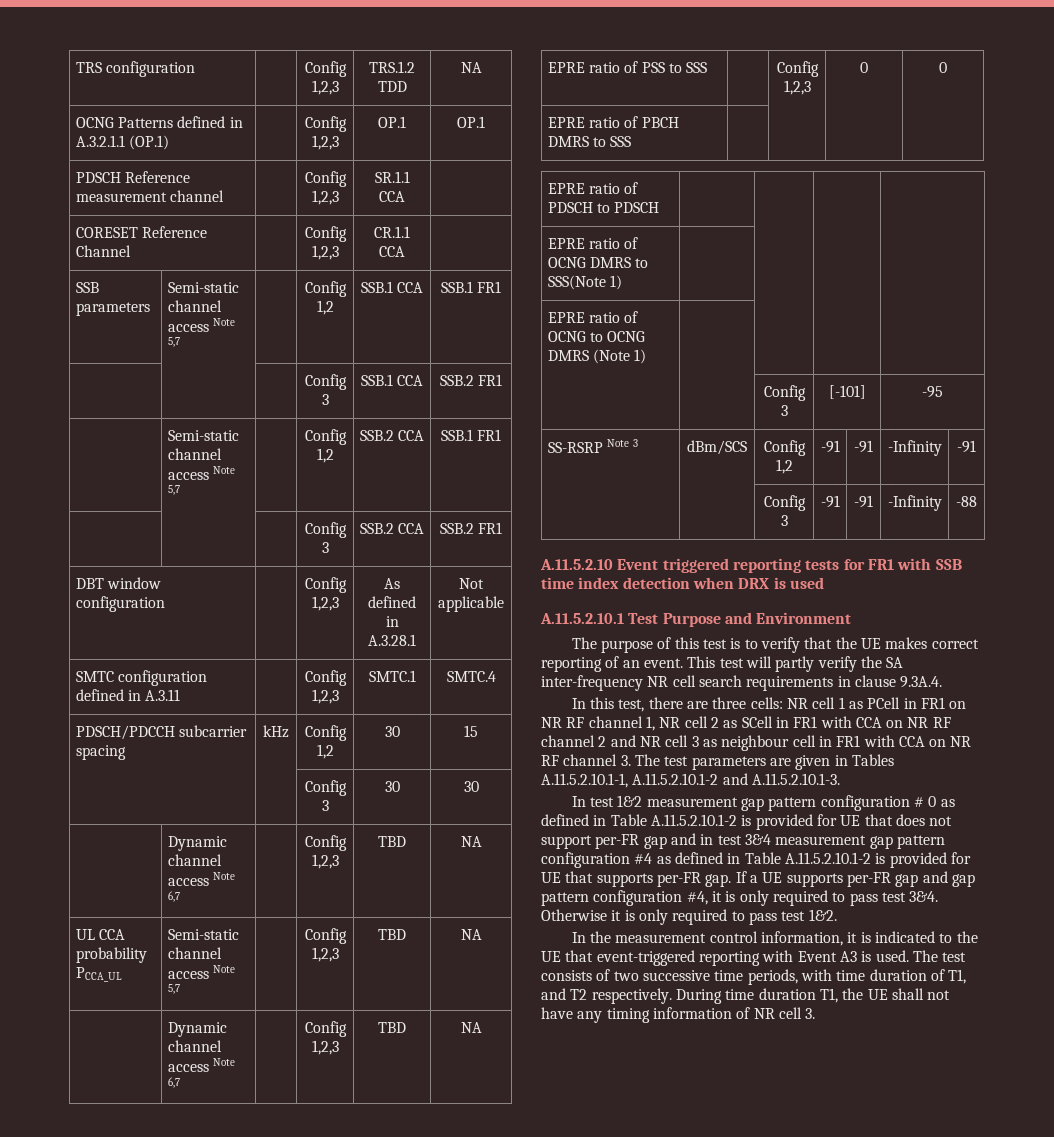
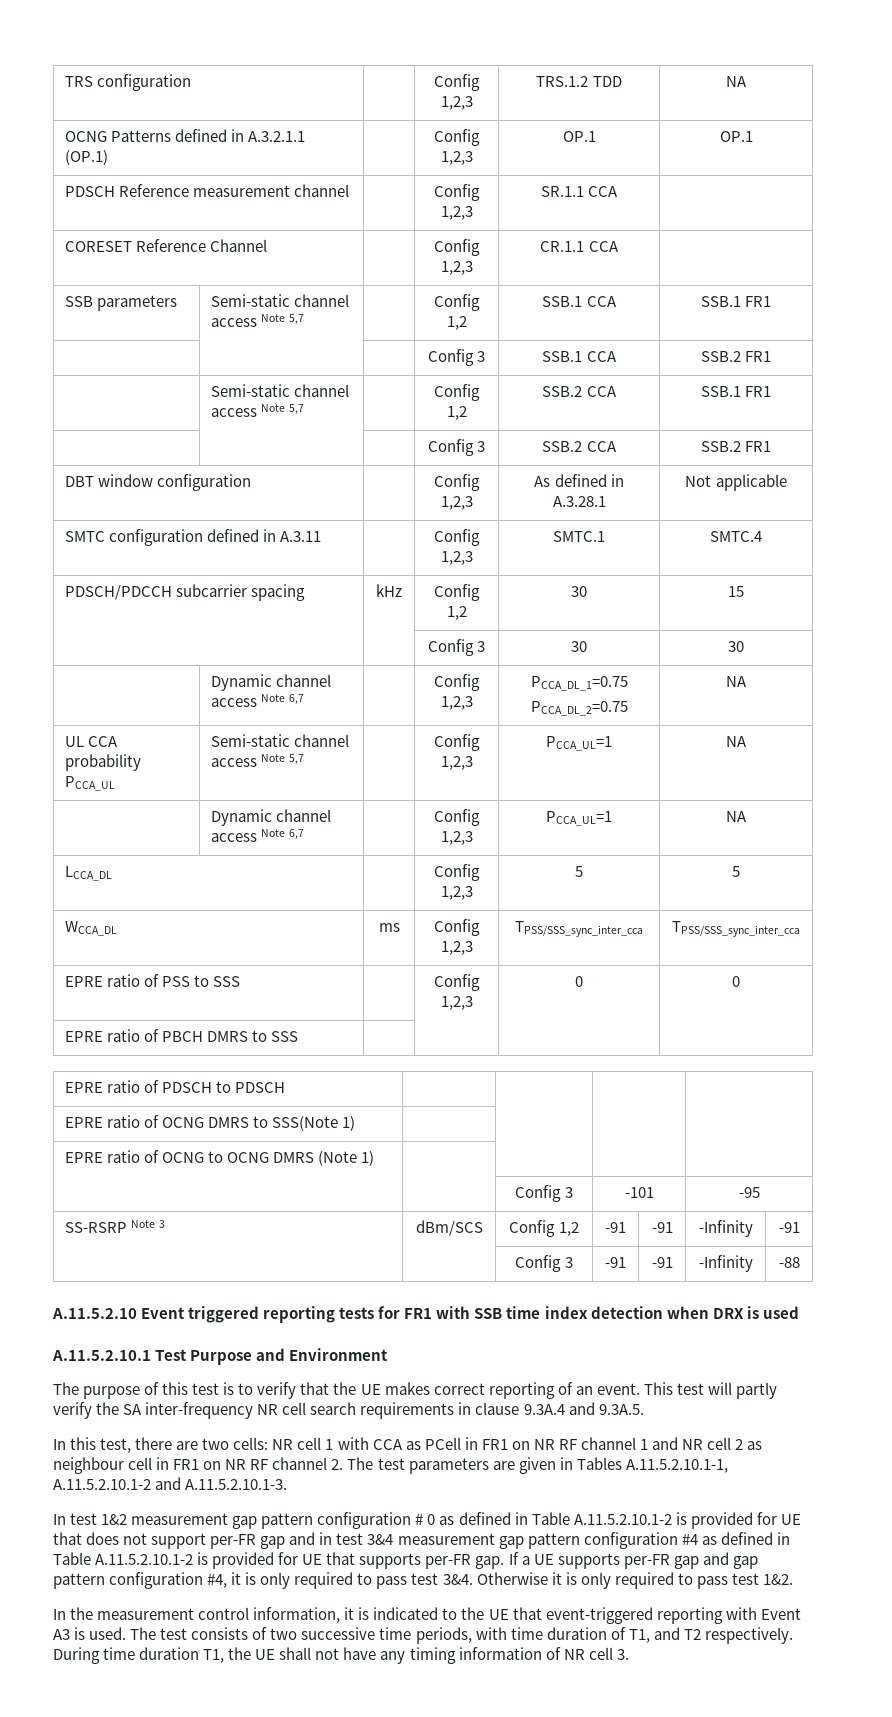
  | | Config 3 | 30 | 30
- | Dynamic channel access Note 6,7 | | Config 1,2,3 | TBD | NA
+ | Dynamic channel access Note 6,7 | | Config 1,2,3 | PCCA_DL_1=0.75
+ PCCA_DL_2=0.75 | NA
- UL CCA probability PCCA_UL | Semi-static channel access Note 5,7 | | Config 1,2,3 | TBD | NA
- | Dynamic channel access Note 6,7 | | Config 1,2,3 | TBD | NA
+ UL CCA probability PCCA_UL | Semi-static channel access Note 5,7 | | Config 1,2,3 | PCCA_UL=1 | NA
+ | Dynamic channel access Note 6,7 | | Config 1,2,3 | PCCA_UL=1 | NA
+ LCCA_DL | | Config 1,2,3 | 5 | 5
+ WCCA_DL | ms | Config 1,2,3 | TPSS/SSS_sync_inter_cca | TPSS/SSS_sync_inter_cca
- | | Config 3 | [-101] | -95
+ | | Config 3 | -101 | -95
- This test will partly verify the SA inter-frequency NR cell search requirements in clause 9.3A.4.
+ This test will partly verify the SA inter-frequency NR cell search requirements in clause 9.3A.4 and 9.3A.5.
- In this test, there are three cells: NR cell 1 as PCell in FR1 on NR RF channel 1, NR cell 2 as SCell in FR1 with CCA on NR RF channel 2 and NR cell 3 as neighbour cell in FR1 with CCA on NR RF channel 3. The test parameters are given in Tables A.11.5.2.10.1-1, A.11.5.2.10.1-2 and A.11.5.2.10.1-3.
+ In this test, there are two cells: NR cell 1 with CCA as PCell in FR1 on NR RF channel 1 and NR cell 2 as neighbour cell in FR1 on NR RF channel 2. The test parameters are given in Tables A.11.5.2.10.1-1, A.11.5.2.10.1-2 and A.11.5.2.10.1-3.

